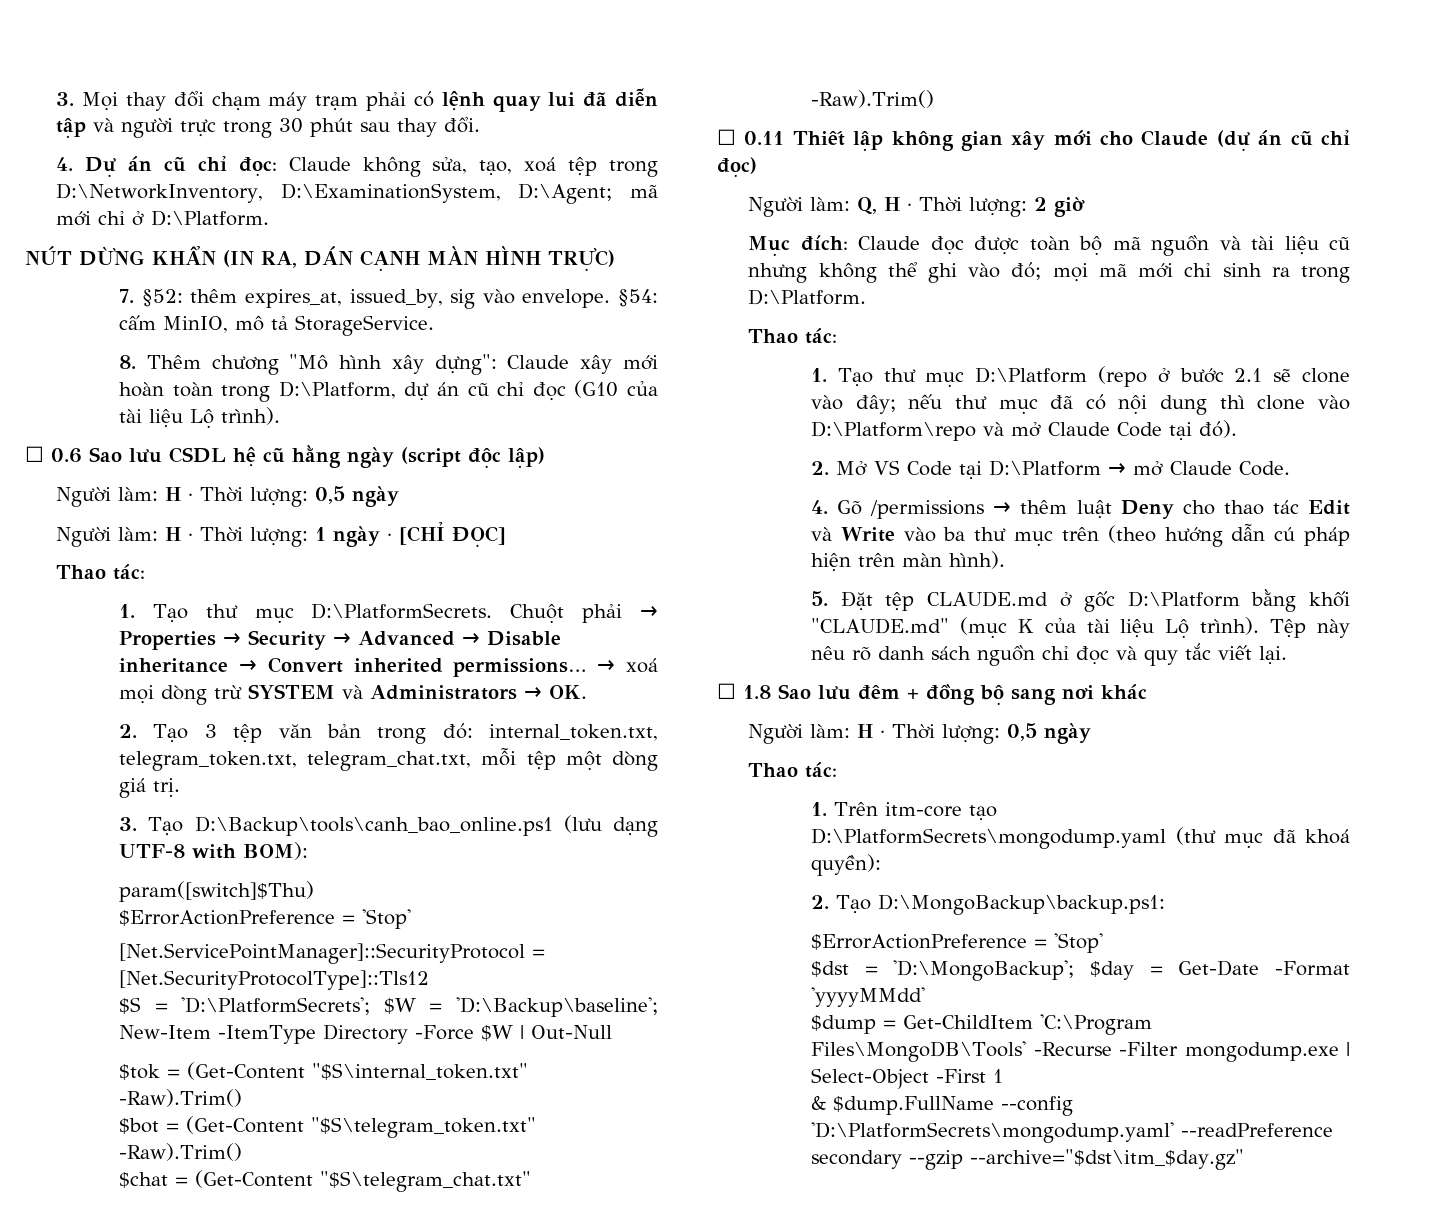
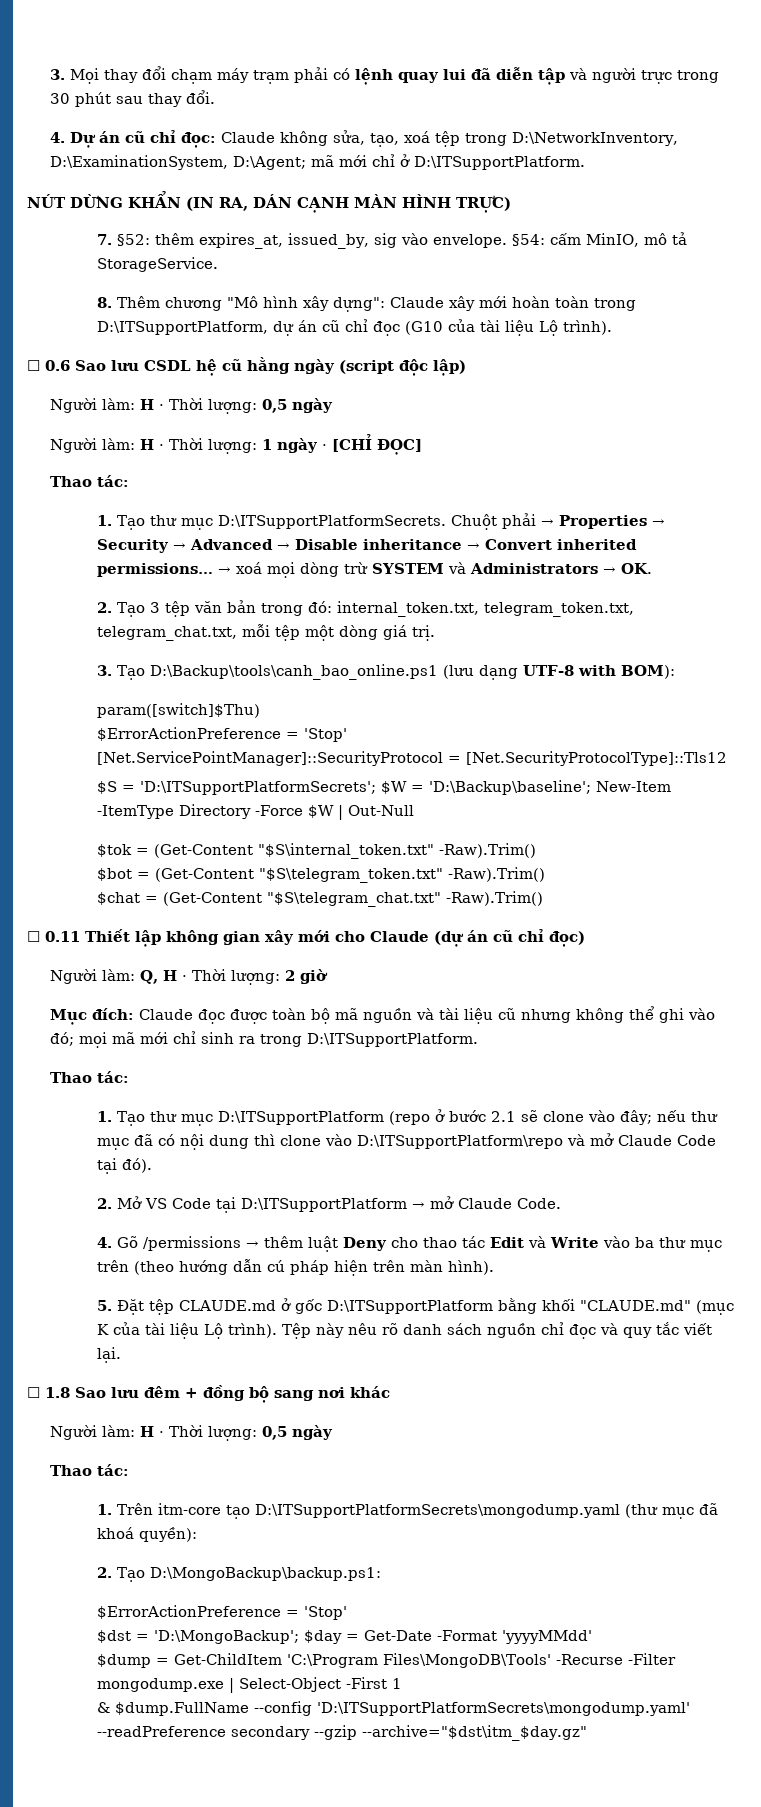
- 4. Dự án cũ chỉ đọc: Claude không sửa, tạo, xoá tệp trong D:\NetworkInventory, D:\ExaminationSystem, D:\Agent; mã mới chỉ ở D:\Platform.
+ 4. Dự án cũ chỉ đọc: Claude không sửa, tạo, xoá tệp trong D:\NetworkInventory, D:\ExaminationSystem, D:\Agent; mã mới chỉ ở D:\ITSupportPlatform.
- 8. Thêm chương "Mô hình xây dựng": Claude xây mới hoàn toàn trong D:\Platform, dự án cũ chỉ đọc (G10 của tài liệu Lộ trình).
+ 8. Thêm chương "Mô hình xây dựng": Claude xây mới hoàn toàn trong D:\ITSupportPlatform, dự án cũ chỉ đọc (G10 của tài liệu Lộ trình).
- 1. Tạo thư mục D:\PlatformSecrets.
+ 1. Tạo thư mục D:\ITSupportPlatformSecrets.
- $S = 'D:\PlatformSecrets'; $W = 'D:\Backup\baseline'; New-Item -ItemType Directory -Force $W | Out-Null
+ $S = 'D:\ITSupportPlatformSecrets'; $W = 'D:\Backup\baseline'; New-Item -ItemType Directory -Force $W | Out-Null
- Mục đích: Claude đọc được toàn bộ mã nguồn và tài liệu cũ nhưng không thể ghi vào đó; mọi mã mới chỉ sinh ra trong D:\Platform.
+ Mục đích: Claude đọc được toàn bộ mã nguồn và tài liệu cũ nhưng không thể ghi vào đó; mọi mã mới chỉ sinh ra trong D:\ITSupportPlatform.
  Thao tác:
- 1. Tạo thư mục D:\Platform (repo ở bước 2.1 sẽ clone vào đây; nếu thư mục đã có nội dung thì clone vào D:\Platform\repo và mở Claude Code tại đó).
+ 1. Tạo thư mục D:\ITSupportPlatform (repo ở bước 2.1 sẽ clone vào đây; nếu thư mục đã có nội dung thì clone vào D:\ITSupportPlatform\repo và mở Claude Code tại đó).
- 2. Mở VS Code tại D:\Platform → mở Claude Code.
+ 2. Mở VS Code tại D:\ITSupportPlatform → mở Claude Code.
- 5. Đặt tệp CLAUDE.md ở gốc D:\Platform bằng khối "CLAUDE.md" (mục K của tài liệu Lộ trình).
+ 5. Đặt tệp CLAUDE.md ở gốc D:\ITSupportPlatform bằng khối "CLAUDE.md" (mục K của tài liệu Lộ trình).
- 1. Trên itm-core tạo D:\PlatformSecrets\mongodump.yaml (thư mục đã khoá quyền):
+ 1. Trên itm-core tạo D:\ITSupportPlatformSecrets\mongodump.yaml (thư mục đã khoá quyền):
- & $dump.FullName --config 'D:\PlatformSecrets\mongodump.yaml' --readPreference secondary --gzip --archive="$dst\itm_$day.gz"
+ & $dump.FullName --config 'D:\ITSupportPlatformSecrets\mongodump.yaml' --readPreference secondary --gzip --archive="$dst\itm_$day.gz"

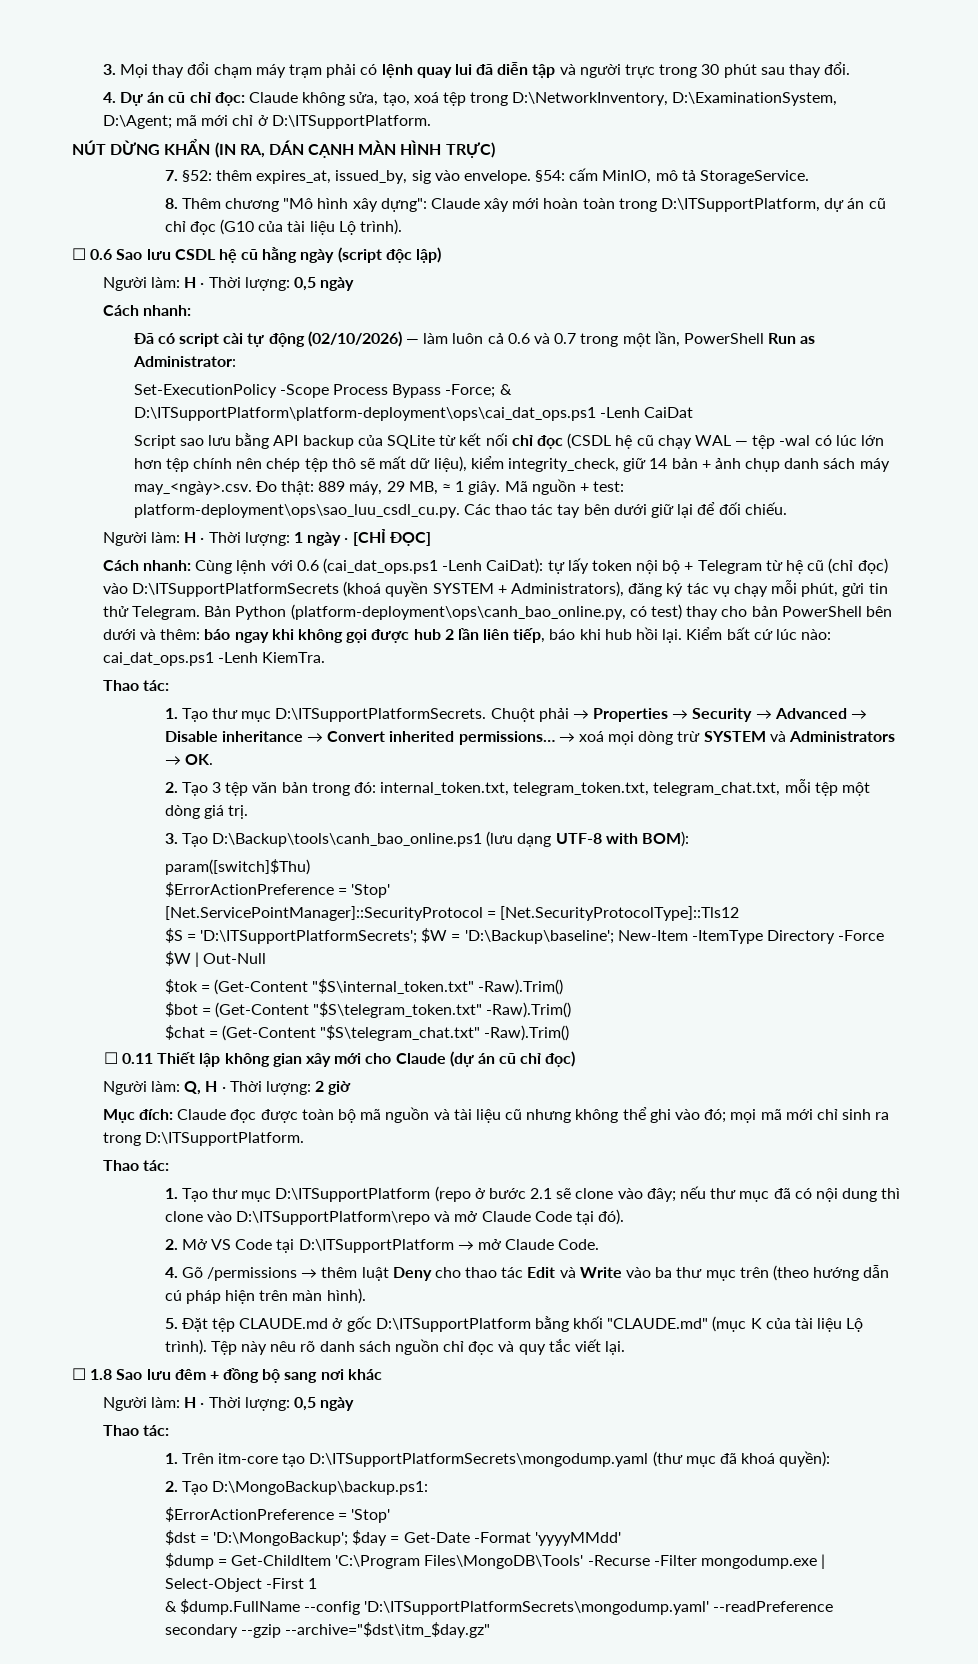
  ☐ 0.6 Sao lưu CSDL hệ cũ hằng ngày (script độc lập)
  Người làm: H · Thời lượng: 0,5 ngày
+ Cách nhanh:
+ Đã có script cài tự động (02/10/2026) — làm luôn cả 0.6 và 0.7 trong một lần, PowerShell Run as Administrator:
+ Set-ExecutionPolicy -Scope Process Bypass -Force; & D:\ITSupportPlatform\platform-deployment\ops\cai_dat_ops.ps1 -Lenh CaiDat
+ Script sao lưu bằng API backup của SQLite từ kết nối chỉ đọc (CSDL hệ cũ chạy WAL — tệp -wal có lúc lớn hơn tệp chính nên chép tệp thô sẽ mất dữ liệu), kiểm integrity_check, giữ 14 bản + ảnh chụp danh sách máy may_<ngày>.csv. Đo thật: 889 máy, 29 MB, ≈ 1 giây. Mã nguồn + test: platform-deployment\ops\sao_luu_csdl_cu.py. Các thao tác tay bên dưới giữ lại để đối chiếu.
+ Cách nhanh: Cùng lệnh với 0.6 (cai_dat_ops.ps1 -Lenh CaiDat): tự lấy token nội bộ + Telegram từ hệ cũ (chỉ đọc) vào D:\ITSupportPlatformSecrets (khoá quyền SYSTEM + Administrators), đăng ký tác vụ chạy mỗi phút, gửi tin thử Telegram. Bản Python (platform-deployment\ops\canh_bao_online.py, có test) thay cho bản PowerShell bên dưới và thêm: báo ngay khi không gọi được hub 2 lần liên tiếp, báo khi hub hồi lại. Kiểm bất cứ lúc nào: cai_dat_ops.ps1 -Lenh KiemTra.

